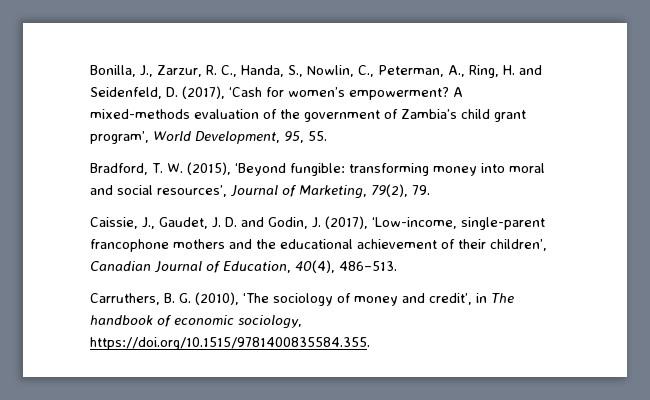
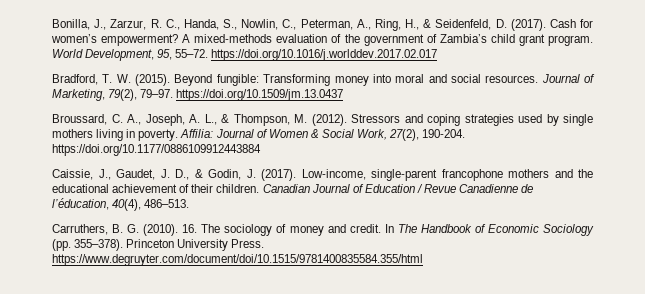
- Bonilla, J., Zarzur, R. C., Handa, S., Nowlin, C., Peterman, A., Ring, H. and Seidenfeld, D. (2017), ‘Cash for women’s empowerment?
+ Bonilla, J., Zarzur, R. C., Handa, S., Nowlin, C., Peterman, A., Ring, H., & Seidenfeld, D. (2017). Cash for women’s empowerment?
- A mixed-methods evaluation of the government of Zambia’s child grant program’, World Development, 95, 55.
+ A mixed-methods evaluation of the government of Zambia’s child grant program. World Development, 95, 55–72. https://doi.org/10.1016/j.worlddev.2017.02.017
- Bradford, T. W. (2015), ‘Beyond fungible: transforming money into moral and social resources’, Journal of Marketing, 79(2), 79.
- Caissie, J., Gaudet, J. D. and Godin, J. (2017), ‘Low-income, single-parent francophone mothers and the educational achievement of their children’, Canadian Journal of Education, 40(4), 486–513.
+ Bradford, T. W. (2015). Beyond fungible: Transforming money into moral and social resources. Journal of Marketing, 79(2), 79–97. https://doi.org/10.1509/jm.13.0437
+ Broussard, C. A., Joseph, A. L., & Thompson, M. (2012). Stressors and coping strategies used by single mothers living in poverty. Affilia: Journal of Women & Social Work, 27(2), 190-204. https://doi.org/10.1177/0886109912443884
+ Caissie, J., Gaudet, J. D., & Godin, J. (2017). Low-income, single-parent francophone mothers and the educational achievement of their children. Canadian Journal of Education / Revue Canadienne de l’éducation, 40(4), 486–513.
- Carruthers, B. G. (2010), ‘The sociology of money and credit’, in The handbook of economic sociology, https://doi.org/10.1515/9781400835584.355.
+ Carruthers, B. G. (2010). 16. The sociology of money and credit. In The Handbook of Economic Sociology (pp. 355–378). Princeton University Press. https://www.degruyter.com/document/doi/10.1515/9781400835584.355/html

